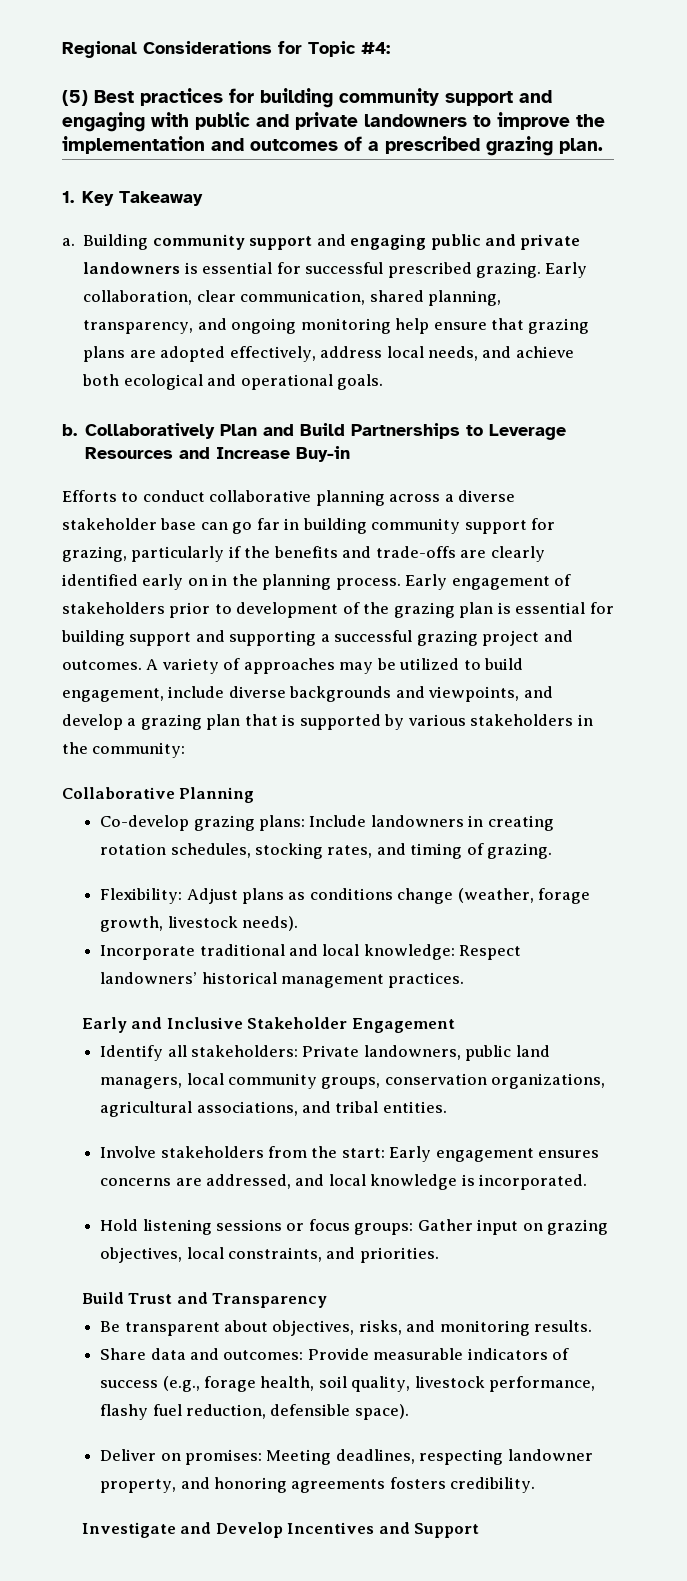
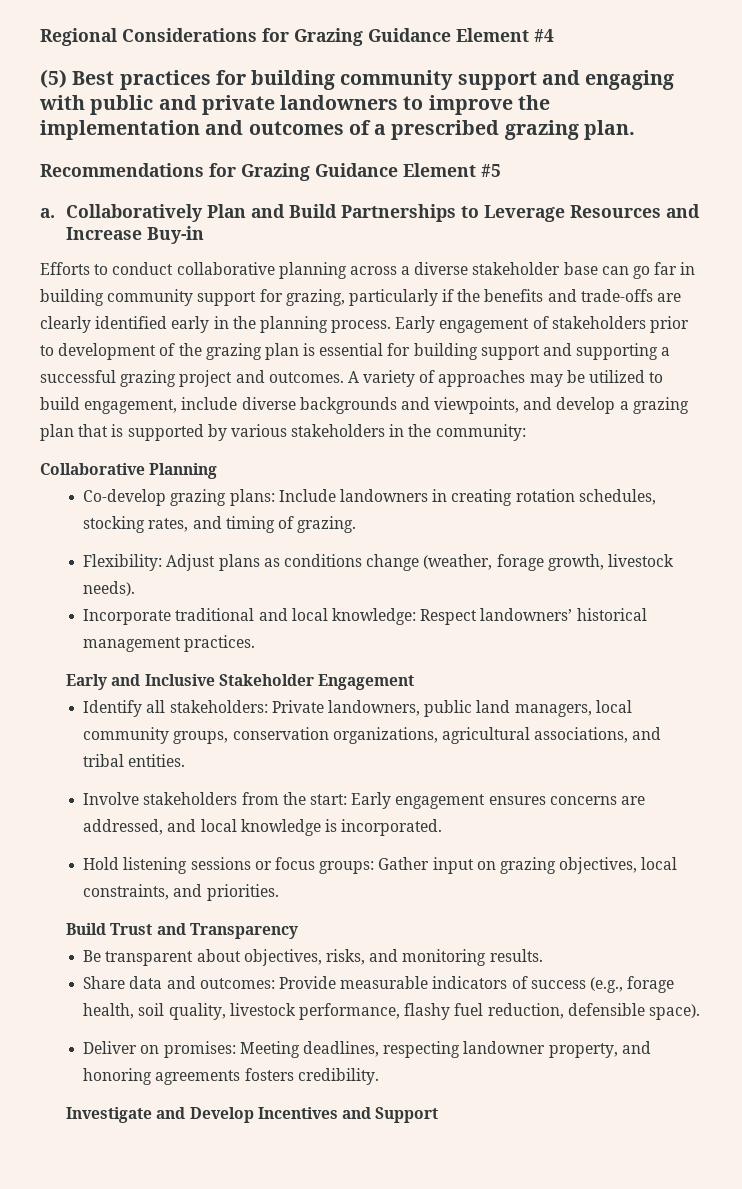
- Regional Considerations for Topic #4:
+ Regional Considerations for Grazing Guidance Element #4
- 1. Key Takeaway
- a. Building community support and engaging public and private landowners is essential for successful prescribed grazing. Early collaboration, clear communication, shared planning, transparency, and ongoing monitoring help ensure that grazing plans are adopted effectively, address local needs, and achieve both ecological and operational goals.
- b.
+ Recommendations for Grazing Guidance Element #5
+ a.
- Efforts to conduct collaborative planning across a diverse stakeholder base can go far in building community support for grazing, particularly if the benefits and trade-offs are clearly identified early on in the planning process.
+ Efforts to conduct collaborative planning across a diverse stakeholder base can go far in building community support for grazing, particularly if the benefits and trade-offs are clearly identified early in the planning process.

